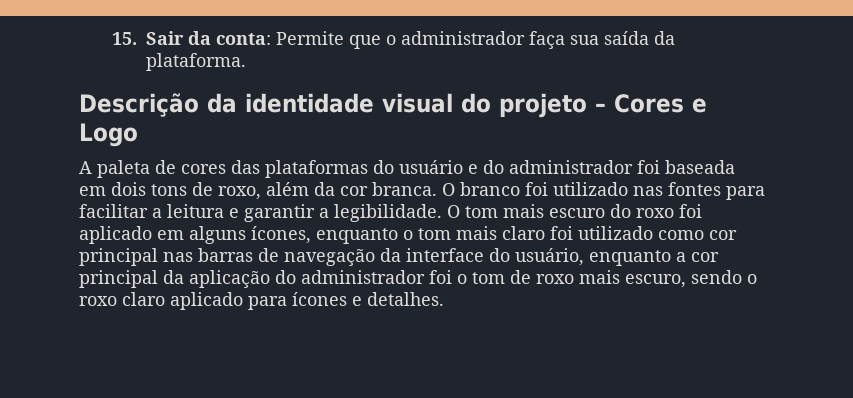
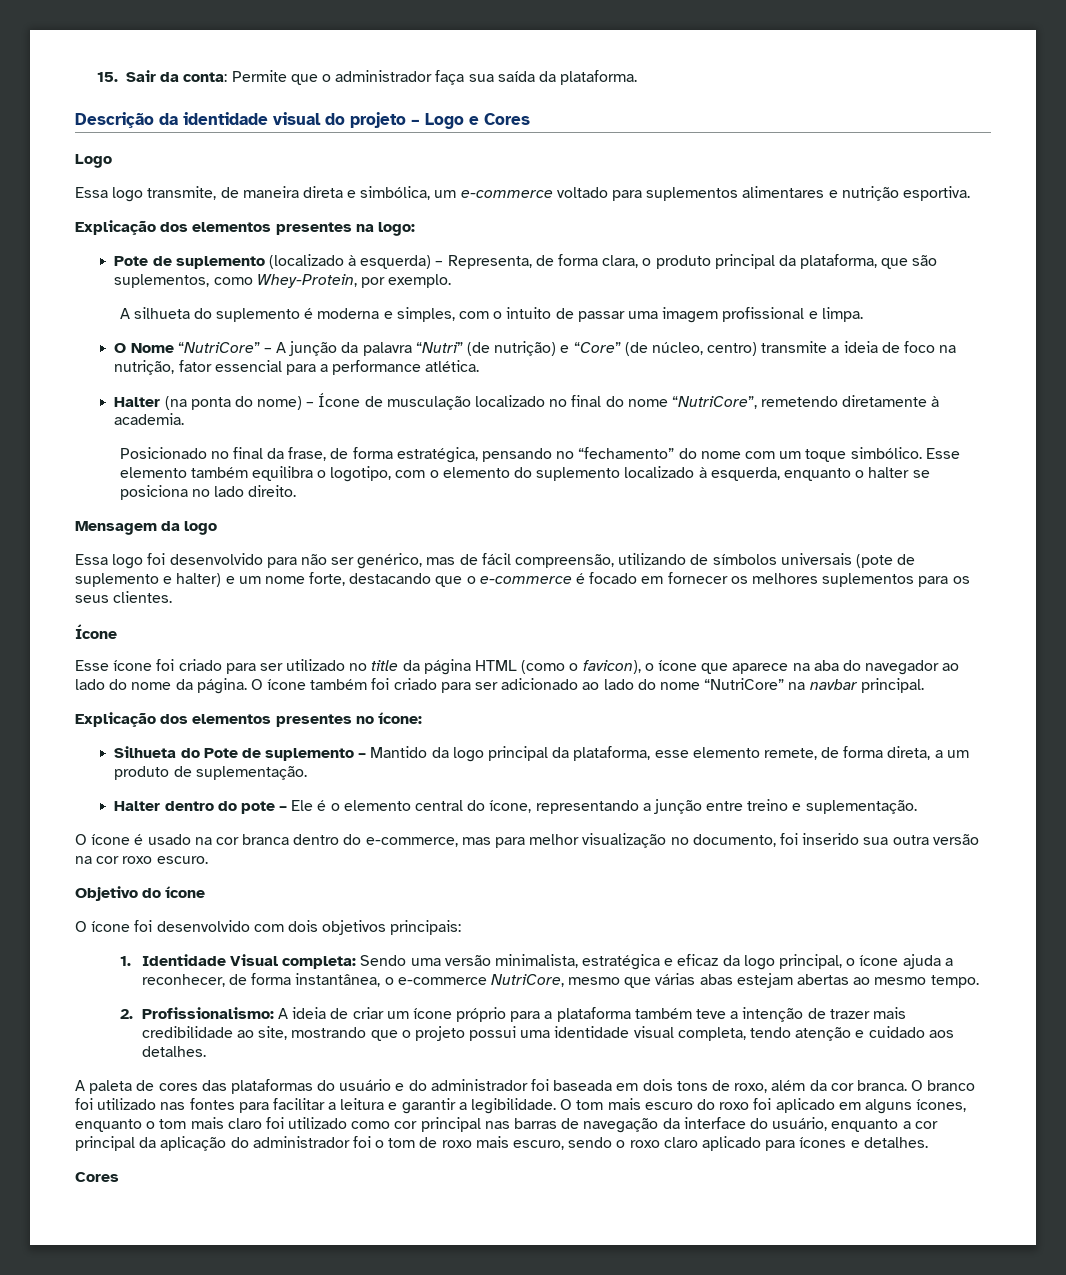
- Descrição da identidade visual do projeto – Cores e Logo
+ Descrição da identidade visual do projeto – Logo e Cores
+ Logo
+ Essa logo transmite, de maneira direta e simbólica, um e-commerce voltado para suplementos alimentares e nutrição esportiva.
+ Explicação dos elementos presentes na logo:
+ Pote de suplemento (localizado à esquerda) – Representa, de forma clara, o produto principal da plataforma, que são suplementos, como Whey-Protein, por exemplo.
+ A silhueta do suplemento é moderna e simples, com o intuito de passar uma imagem profissional e limpa.
+ O Nome “NutriCore” – A junção da palavra “Nutri” (de nutrição) e “Core” (de núcleo, centro) transmite a ideia de foco na nutrição, fator essencial para a performance atlética.
+ Halter (na ponta do nome) – Ícone de musculação localizado no final do nome “NutriCore”, remetendo diretamente à academia.
+ Posicionado no final da frase, de forma estratégica, pensando no “fechamento” do nome com um toque simbólico. Esse elemento também equilibra o logotipo, com o elemento do suplemento localizado à esquerda, enquanto o halter se posiciona no lado direito.
+ Mensagem da logo
+ Essa logo foi desenvolvido para não ser genérico, mas de fácil compreensão, utilizando de símbolos universais (pote de suplemento e halter) e um nome forte, destacando que o e-commerce é focado em fornecer os melhores suplementos para os seus clientes.
+ Ícone
+ Esse ícone foi criado para ser utilizado no title da página HTML (como o favicon), o ícone que aparece na aba do navegador ao lado do nome da página. O ícone também foi criado para ser adicionado ao lado do nome “NutriCore” na navbar principal.
+ Explicação dos elementos presentes no ícone:
+ Silhueta do Pote de suplemento – Mantido da logo principal da plataforma, esse elemento remete, de forma direta, a um produto de suplementação.
+ Halter dentro do pote – Ele é o elemento central do ícone, representando a junção entre treino e suplementação.
+ O ícone é usado na cor branca dentro do e-commerce, mas para melhor visualização no documento, foi inserido sua outra versão na cor roxo escuro.
+ Objetivo do ícone
+ O ícone foi desenvolvido com dois objetivos principais:
+ 1. Identidade Visual completa: Sendo uma versão minimalista, estratégica e eficaz da logo principal, o ícone ajuda a reconhecer, de forma instantânea, o e-commerce NutriCore, mesmo que várias abas estejam abertas ao mesmo tempo.
+ 2. Profissionalismo: A ideia de criar um ícone próprio para a plataforma também teve a intenção de trazer mais credibilidade ao site, mostrando que o projeto possui uma identidade visual completa, tendo atenção e cuidado aos detalhes.
  O tom mais escuro do roxo foi aplicado em alguns ícones, enquanto o tom mais claro foi utilizado como cor principal nas barras de navegação da interface do usuário, enquanto a cor principal da aplicação do administrador foi o tom de roxo mais escuro, sendo o roxo claro aplicado para ícones e detalhes.
+ Cores

